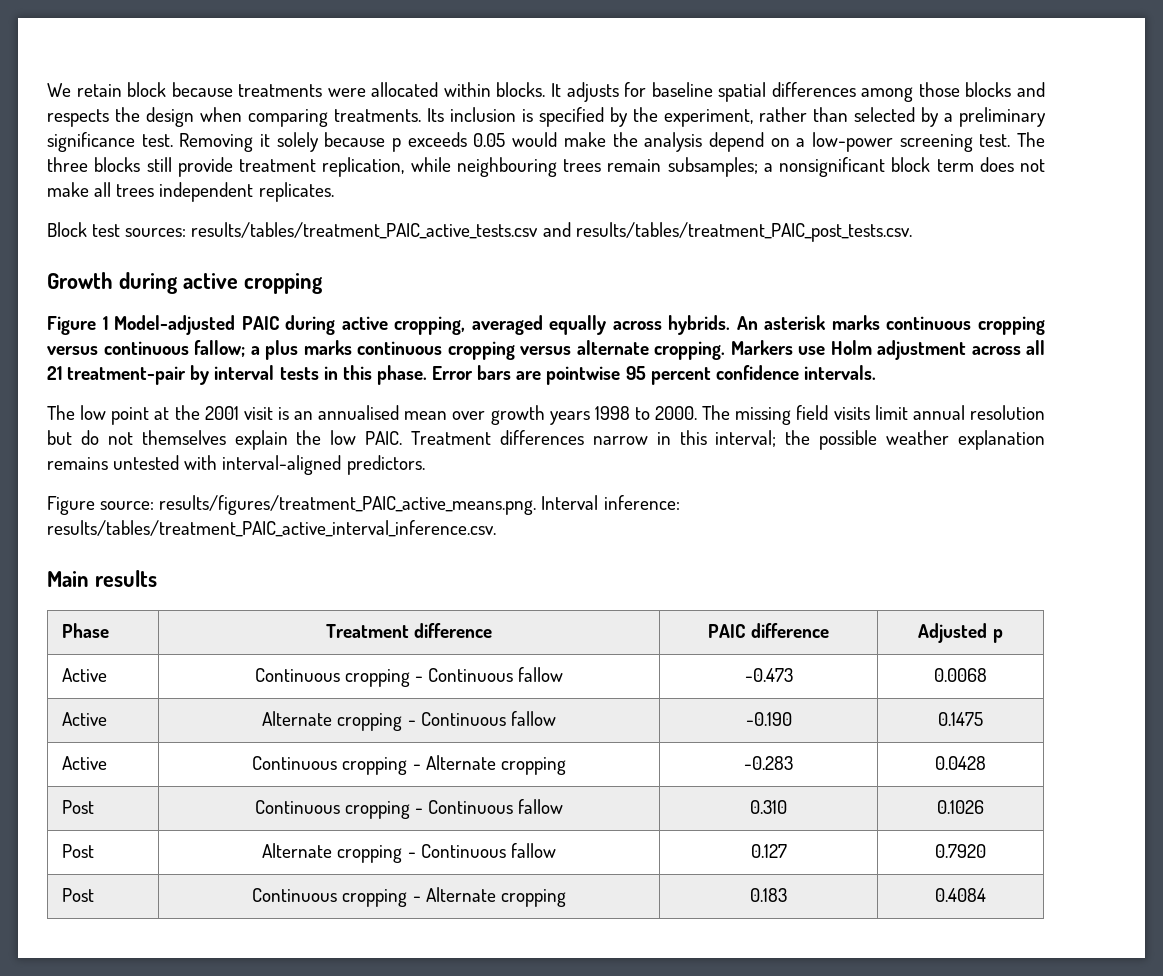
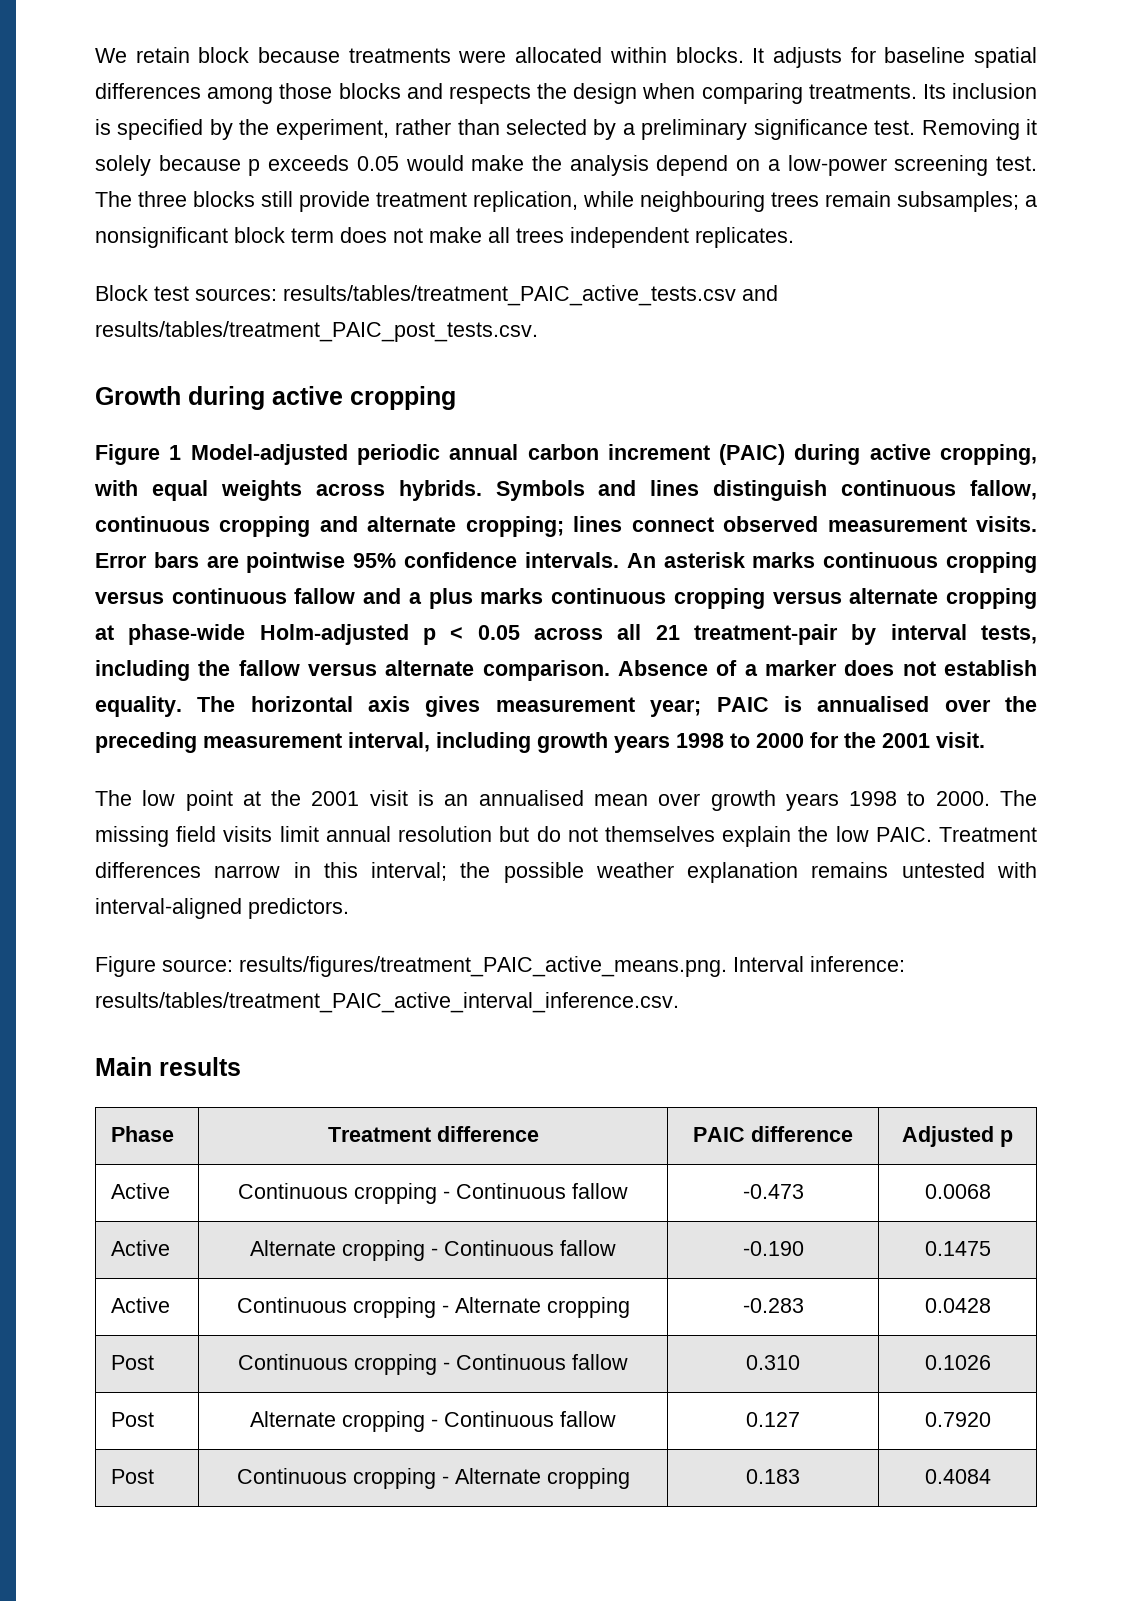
- Figure 1 Model-adjusted PAIC during active cropping, averaged equally across hybrids.
+ Figure 1 Model-adjusted periodic annual carbon increment (PAIC) during active cropping, with equal weights across hybrids. Symbols and lines distinguish continuous fallow, continuous cropping and alternate cropping; lines connect observed measurement visits. Error bars are pointwise 95% confidence intervals.
- An asterisk marks continuous cropping versus continuous fallow; a plus marks continuous cropping versus alternate cropping. Markers use Holm adjustment across all 21 treatment-pair by interval tests in this phase. Error bars are pointwise 95 percent confidence intervals.
+ An asterisk marks continuous cropping versus continuous fallow and a plus marks continuous cropping versus alternate cropping at phase-wide Holm-adjusted p < 0.05 across all 21 treatment-pair by interval tests, including the fallow versus alternate comparison. Absence of a marker does not establish equality. The horizontal axis gives measurement year; PAIC is annualised over the preceding measurement interval, including growth years 1998 to 2000 for the 2001 visit.

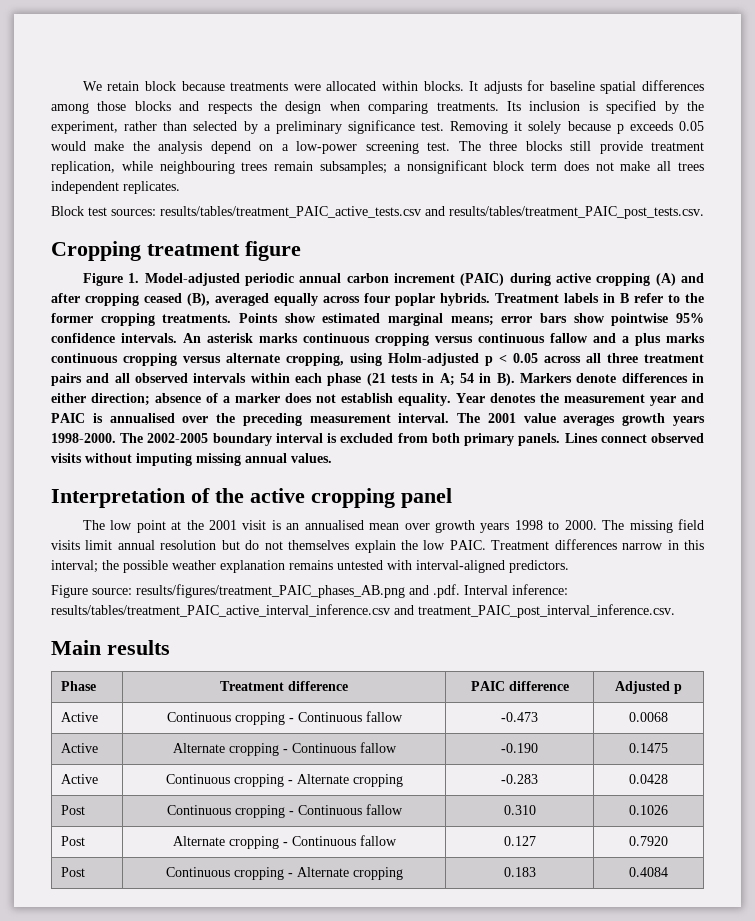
- Growth during active cropping
- Figure 1 Model-adjusted periodic annual carbon increment (PAIC) during active cropping, with equal weights across hybrids. Symbols and lines distinguish continuous fallow, continuous cropping and alternate cropping; lines connect observed measurement visits. Error bars are pointwise 95% confidence intervals.
+ Cropping treatment figure
+ Figure 1. Model-adjusted periodic annual carbon increment (PAIC) during active cropping (A) and after cropping ceased (B), averaged equally across four poplar hybrids. Treatment labels in B refer to the former cropping treatments. Points show estimated marginal means; error bars show pointwise 95% confidence intervals.
- An asterisk marks continuous cropping versus continuous fallow and a plus marks continuous cropping versus alternate cropping at phase-wide Holm-adjusted p < 0.05 across all 21 treatment-pair by interval tests, including the fallow versus alternate comparison. Absence of a marker does not establish equality.
+ An asterisk marks continuous cropping versus continuous fallow and a plus marks continuous cropping versus alternate cropping, using Holm-adjusted p < 0.05 across all three treatment pairs and all observed intervals within each phase (21 tests in A; 54 in B). Markers denote differences in either direction; absence of a marker does not establish equality.
- The horizontal axis gives measurement year; PAIC is annualised over the preceding measurement interval, including growth years 1998 to 2000 for the 2001 visit.
+ Year denotes the measurement year and PAIC is annualised over the preceding measurement interval. The 2001 value averages growth years 1998-2000. The 2002-2005 boundary interval is excluded from both primary panels. Lines connect observed visits without imputing missing annual values.
+ Interpretation of the active cropping panel
- Figure source: results/figures/treatment_PAIC_active_means.png. Interval inference: results/tables/treatment_PAIC_active_interval_inference.csv.
+ Figure source: results/figures/treatment_PAIC_phases_AB.png and .pdf. Interval inference: results/tables/treatment_PAIC_active_interval_inference.csv and treatment_PAIC_post_interval_inference.csv.

